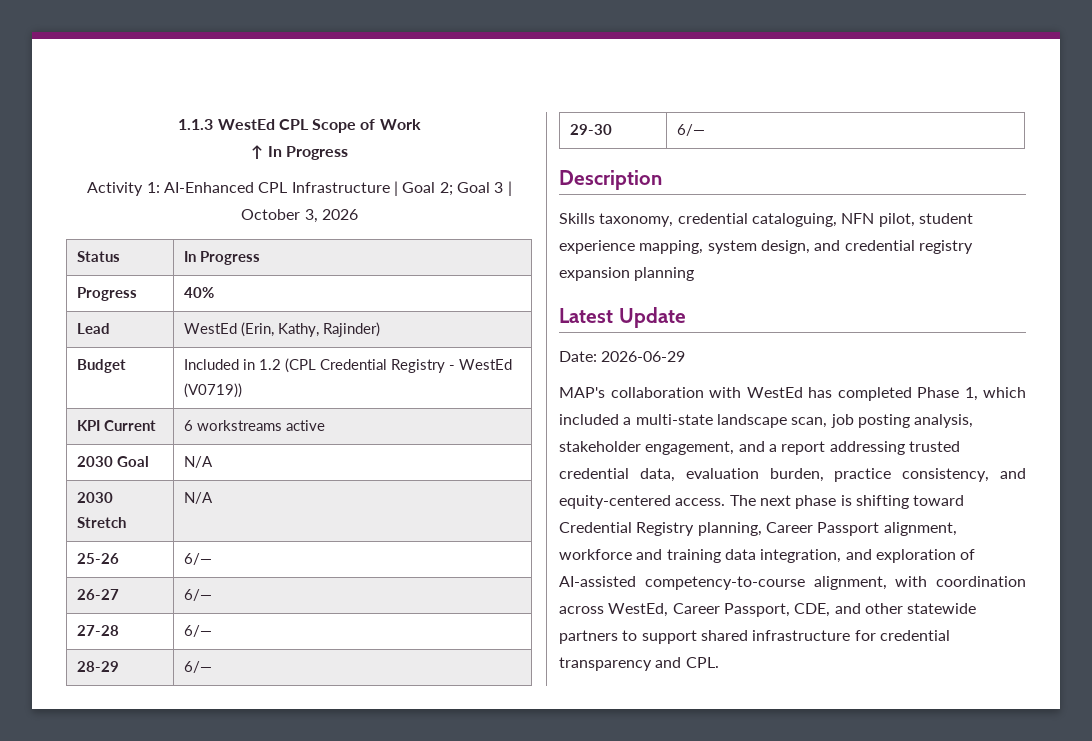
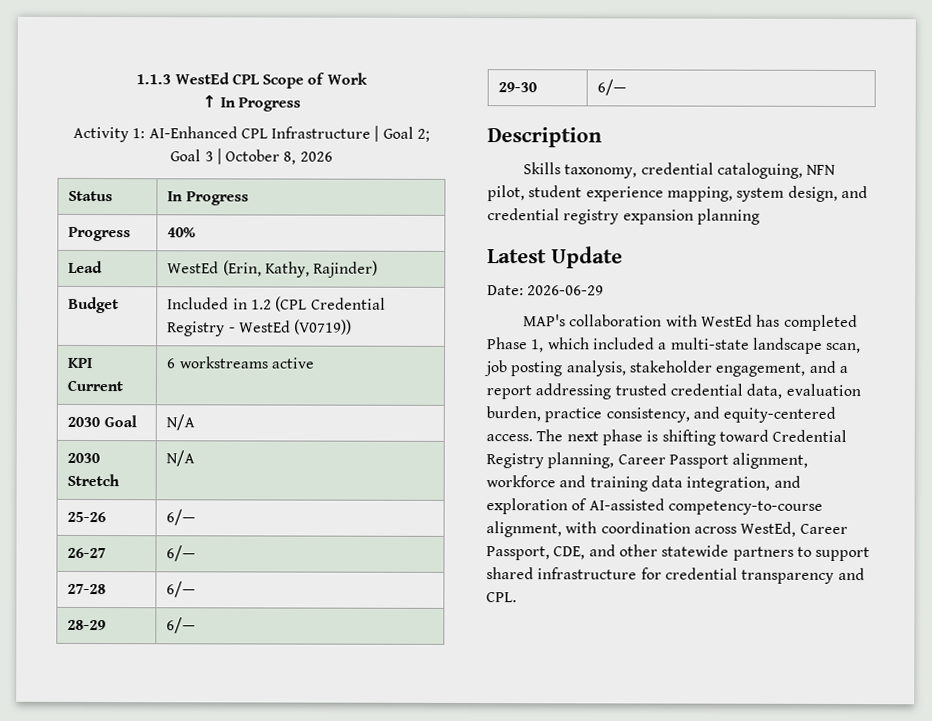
- Activity 1: AI-Enhanced CPL Infrastructure | Goal 2; Goal 3 | October 3, 2026
+ Activity 1: AI-Enhanced CPL Infrastructure | Goal 2; Goal 3 | October 8, 2026

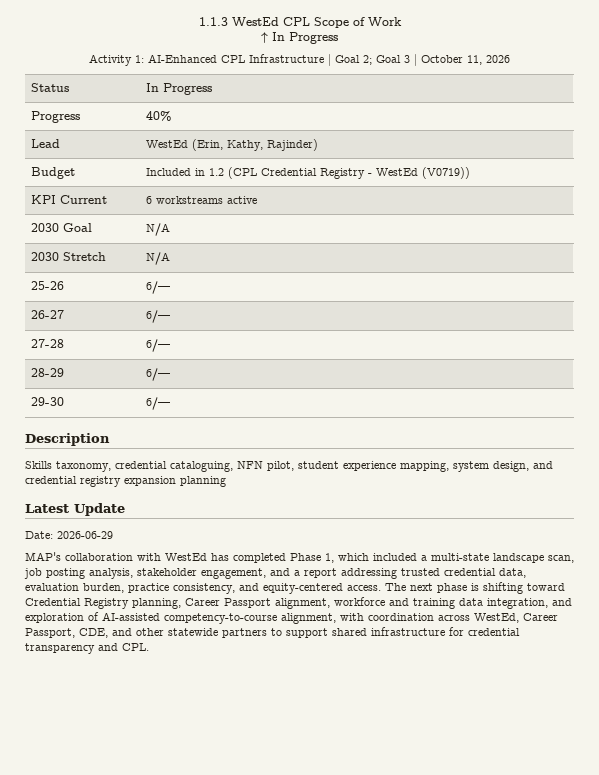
- Activity 1: AI-Enhanced CPL Infrastructure | Goal 2; Goal 3 | October 8, 2026
+ Activity 1: AI-Enhanced CPL Infrastructure | Goal 2; Goal 3 | October 11, 2026

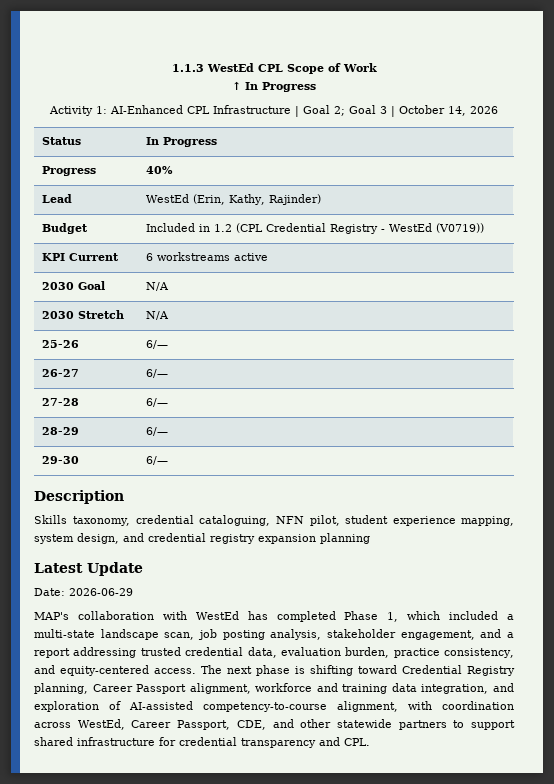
- Activity 1: AI-Enhanced CPL Infrastructure | Goal 2; Goal 3 | October 11, 2026
+ Activity 1: AI-Enhanced CPL Infrastructure | Goal 2; Goal 3 | October 14, 2026

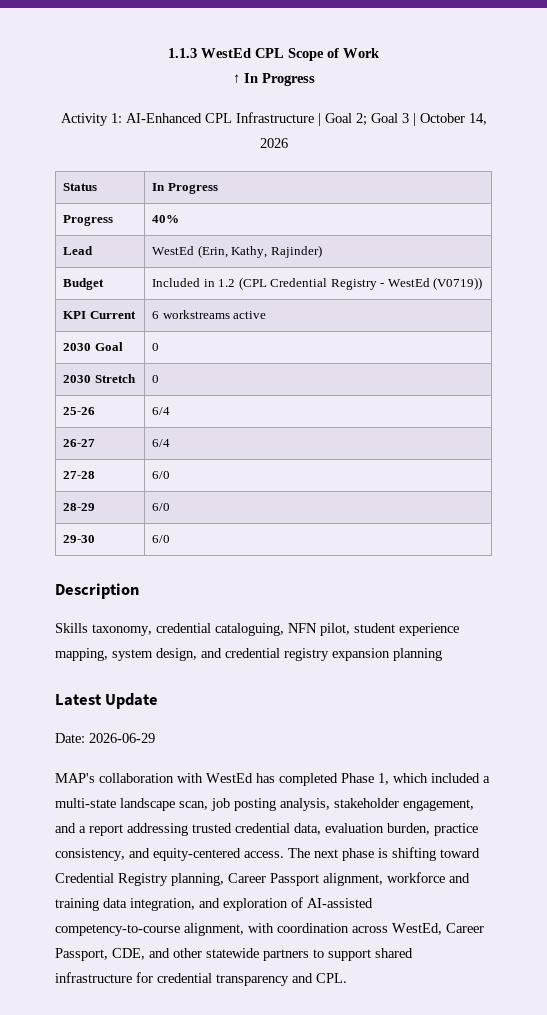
- 2030 Goal | N/A
+ 2030 Goal | 0
- 2030 Stretch | N/A
+ 2030 Stretch | 0
- 25-26 | 6/—
+ 25-26 | 6/4
- 26-27 | 6/—
+ 26-27 | 6/4
- 27-28 | 6/—
+ 27-28 | 6/0
- 28-29 | 6/—
+ 28-29 | 6/0
- 29-30 | 6/—
+ 29-30 | 6/0

